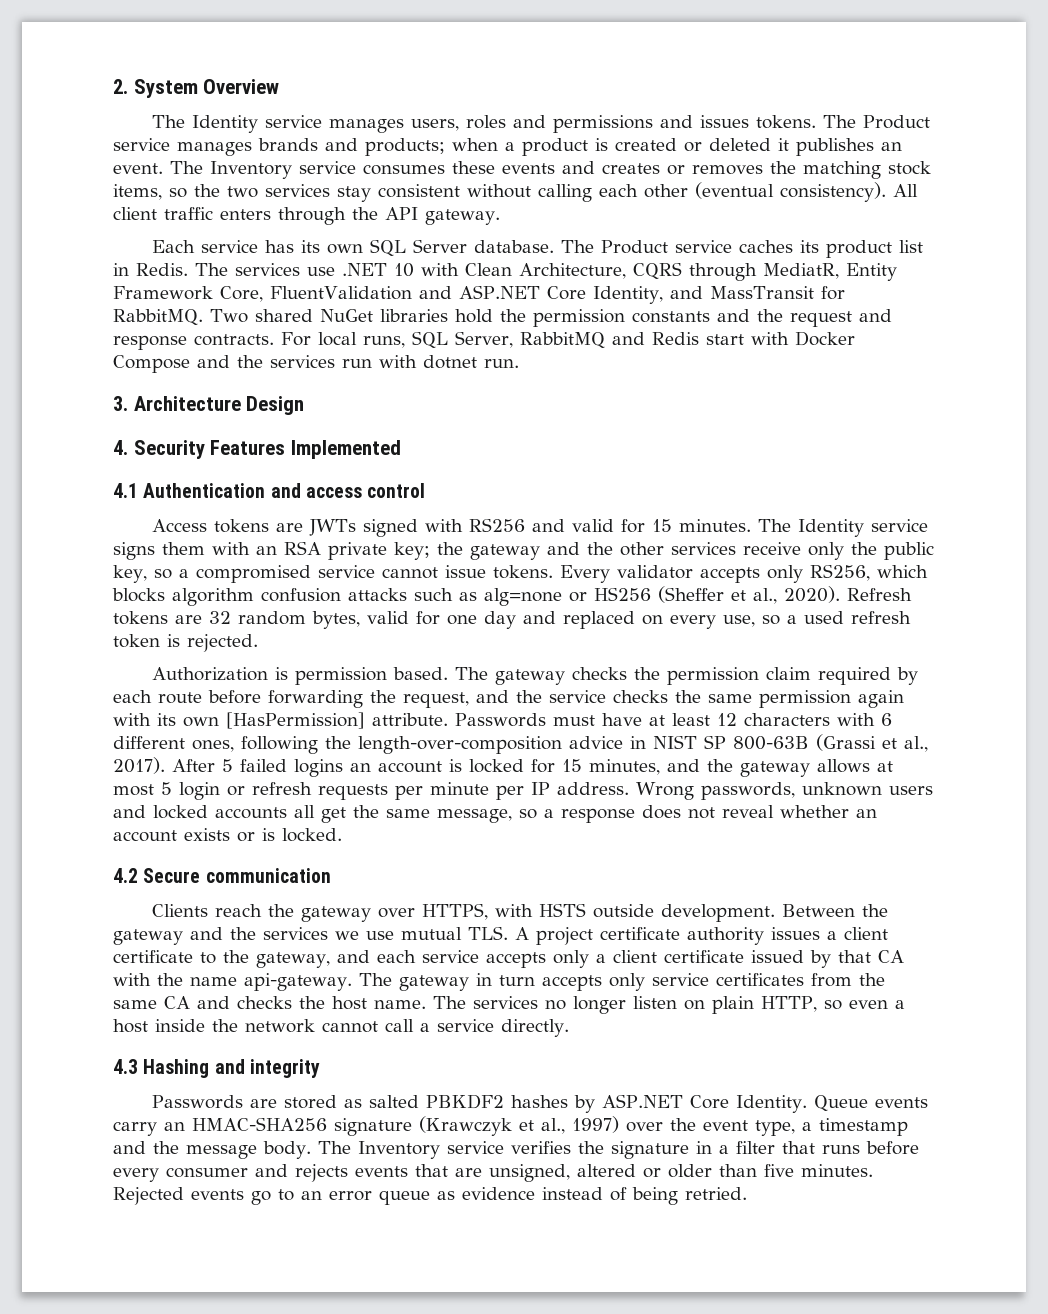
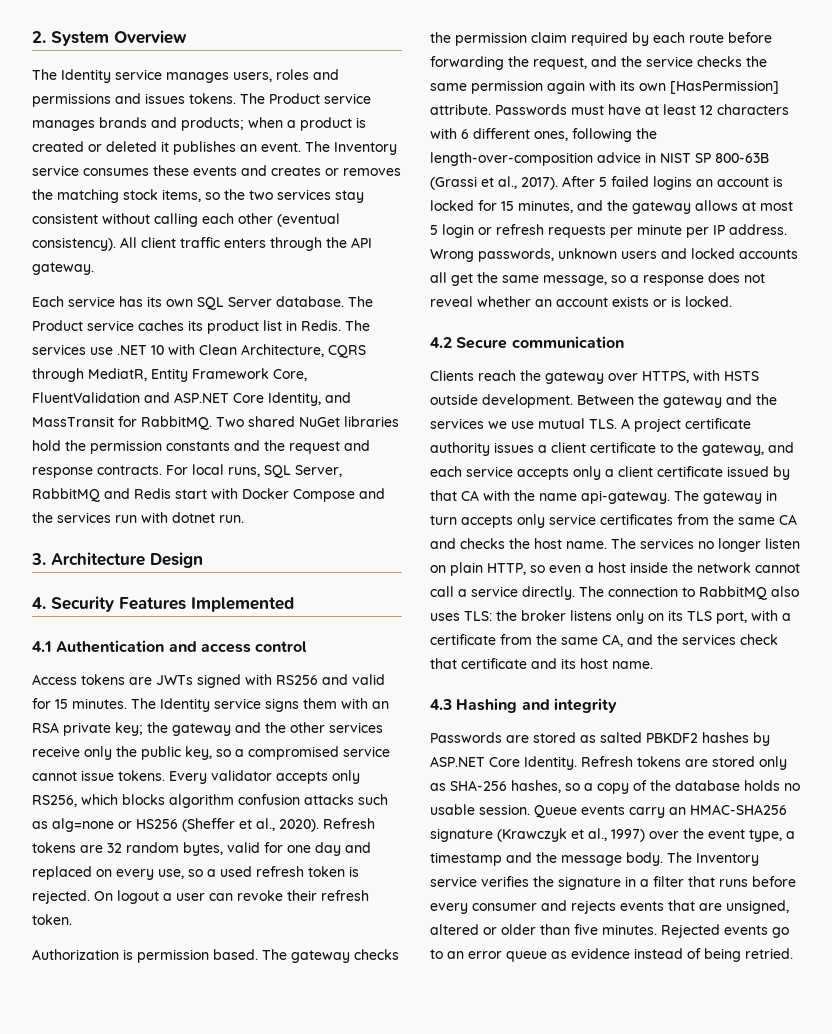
+ On logout a user can revoke their refresh token.
+ The connection to RabbitMQ also uses TLS: the broker listens only on its TLS port, with a certificate from the same CA, and the services check that certificate and its host name.
+ Refresh tokens are stored only as SHA-256 hashes, so a copy of the database holds no usable session.

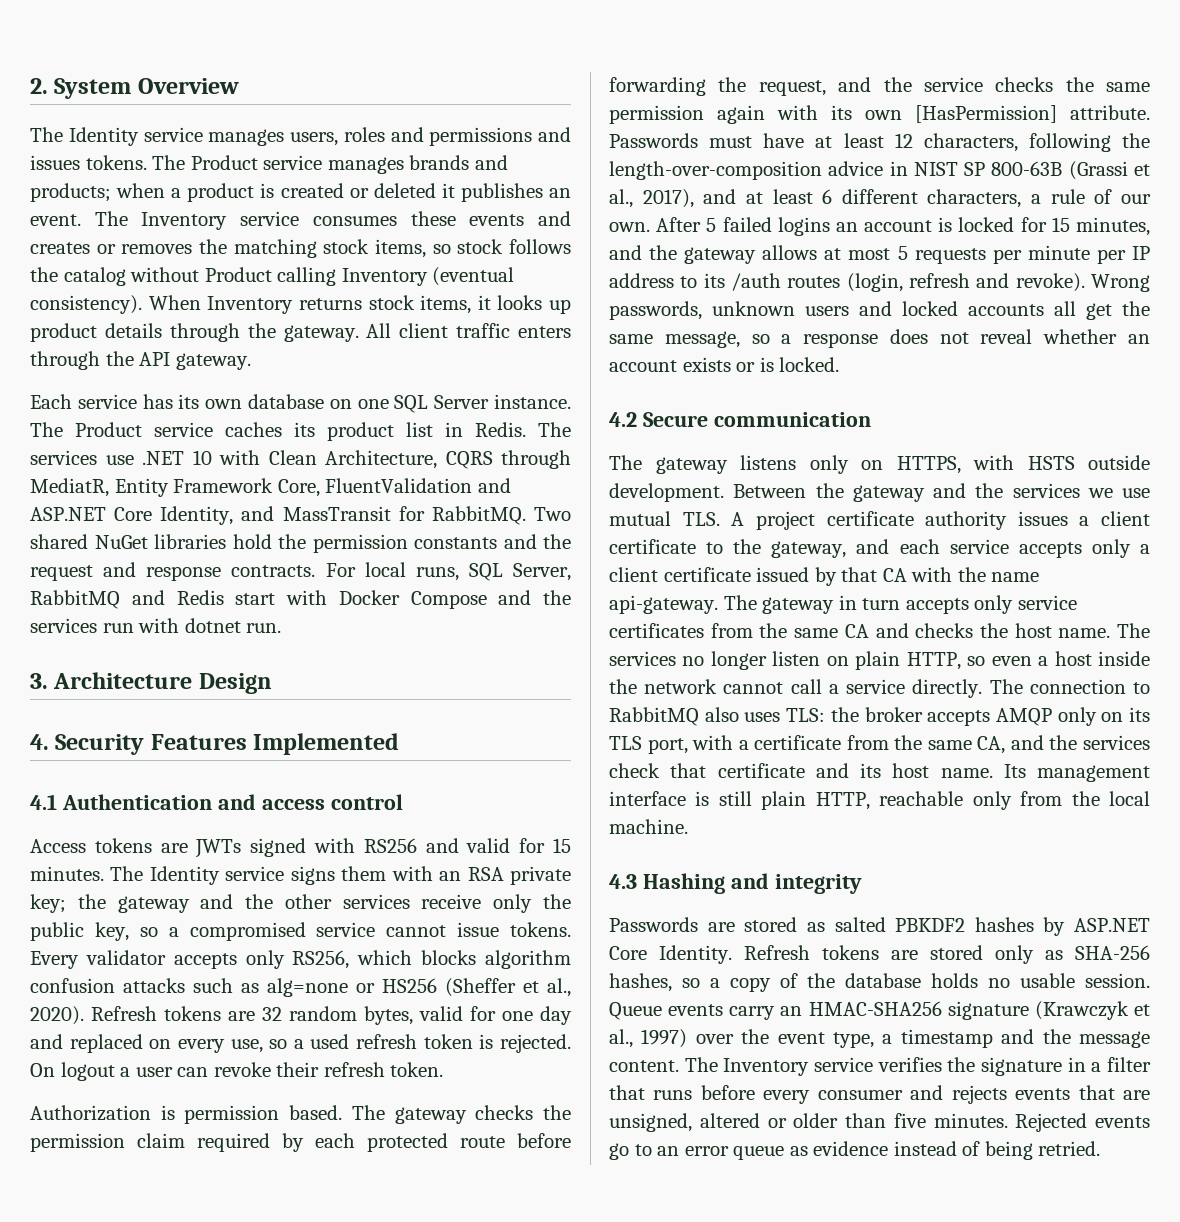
- The Inventory service consumes these events and creates or removes the matching stock items, so the two services stay consistent without calling each other (eventual consistency).
+ The Inventory service consumes these events and creates or removes the matching stock items, so stock follows the catalog without Product calling Inventory (eventual consistency). When Inventory returns stock items, it looks up product details through the gateway.
- Each service has its own SQL Server database.
+ Each service has its own database on one SQL Server instance.
- The gateway checks the permission claim required by each route before forwarding the request, and the service checks the same permission again with its own [HasPermission] attribute.
+ The gateway checks the permission claim required by each protected route before forwarding the request, and the service checks the same permission again with its own [HasPermission] attribute.
- Passwords must have at least 12 characters with 6 different ones, following the length-over-composition advice in NIST SP 800-63B (Grassi et al., 2017).
+ Passwords must have at least 12 characters, following the length-over-composition advice in NIST SP 800-63B (Grassi et al., 2017), and at least 6 different characters, a rule of our own.
- After 5 failed logins an account is locked for 15 minutes, and the gateway allows at most 5 login or refresh requests per minute per IP address.
+ After 5 failed logins an account is locked for 15 minutes, and the gateway allows at most 5 requests per minute per IP address to its /auth routes (login, refresh and revoke).
- Clients reach the gateway over HTTPS, with HSTS outside development.
+ The gateway listens only on HTTPS, with HSTS outside development.
- The connection to RabbitMQ also uses TLS: the broker listens only on its TLS port, with a certificate from the same CA, and the services check that certificate and its host name.
+ The connection to RabbitMQ also uses TLS: the broker accepts AMQP only on its TLS port, with a certificate from the same CA, and the services check that certificate and its host name. Its management interface is still plain HTTP, reachable only from the local machine.
- Queue events carry an HMAC-SHA256 signature (Krawczyk et al., 1997) over the event type, a timestamp and the message body.
+ Queue events carry an HMAC-SHA256 signature (Krawczyk et al., 1997) over the event type, a timestamp and the message content.

